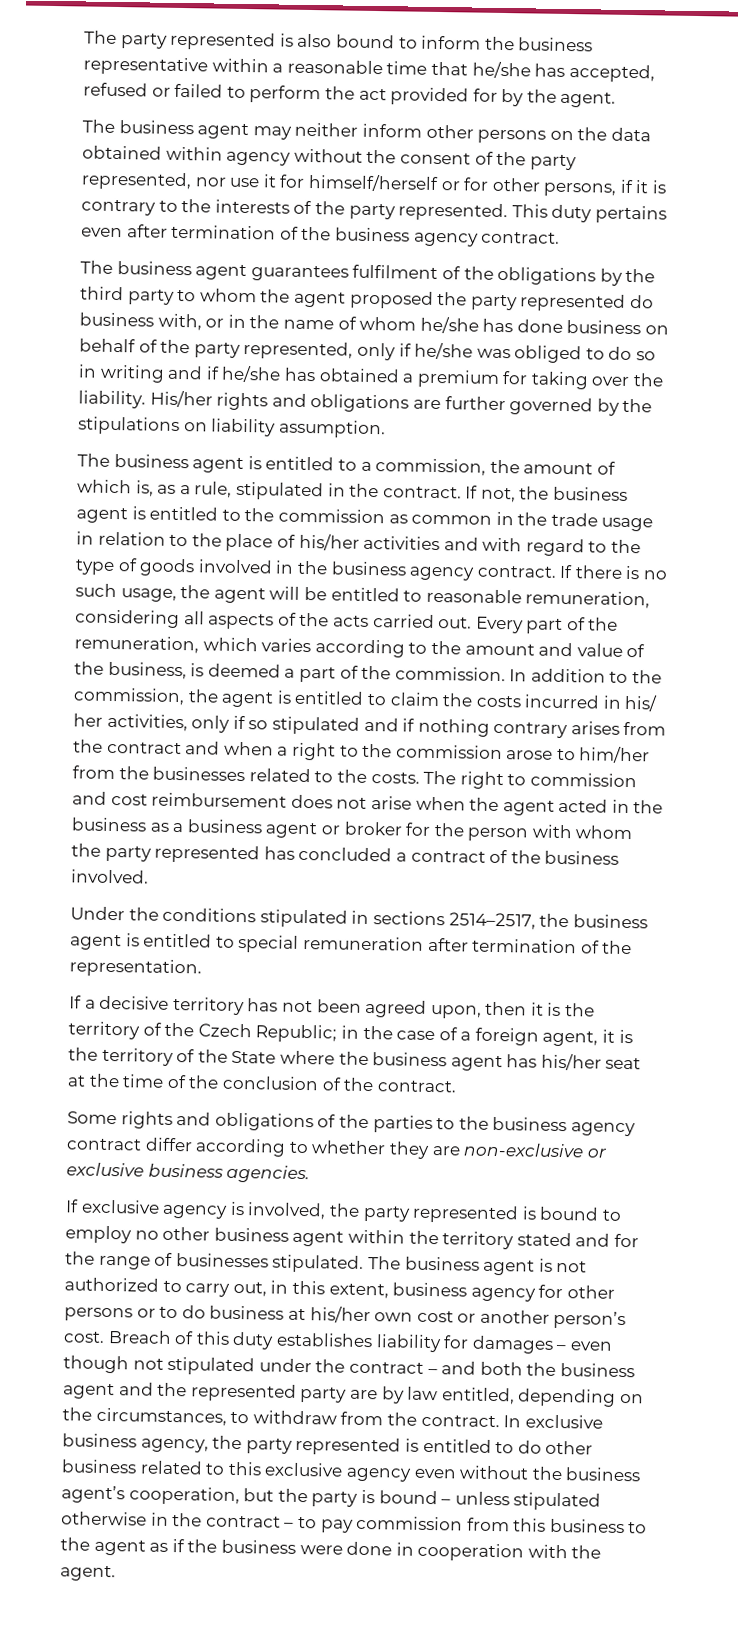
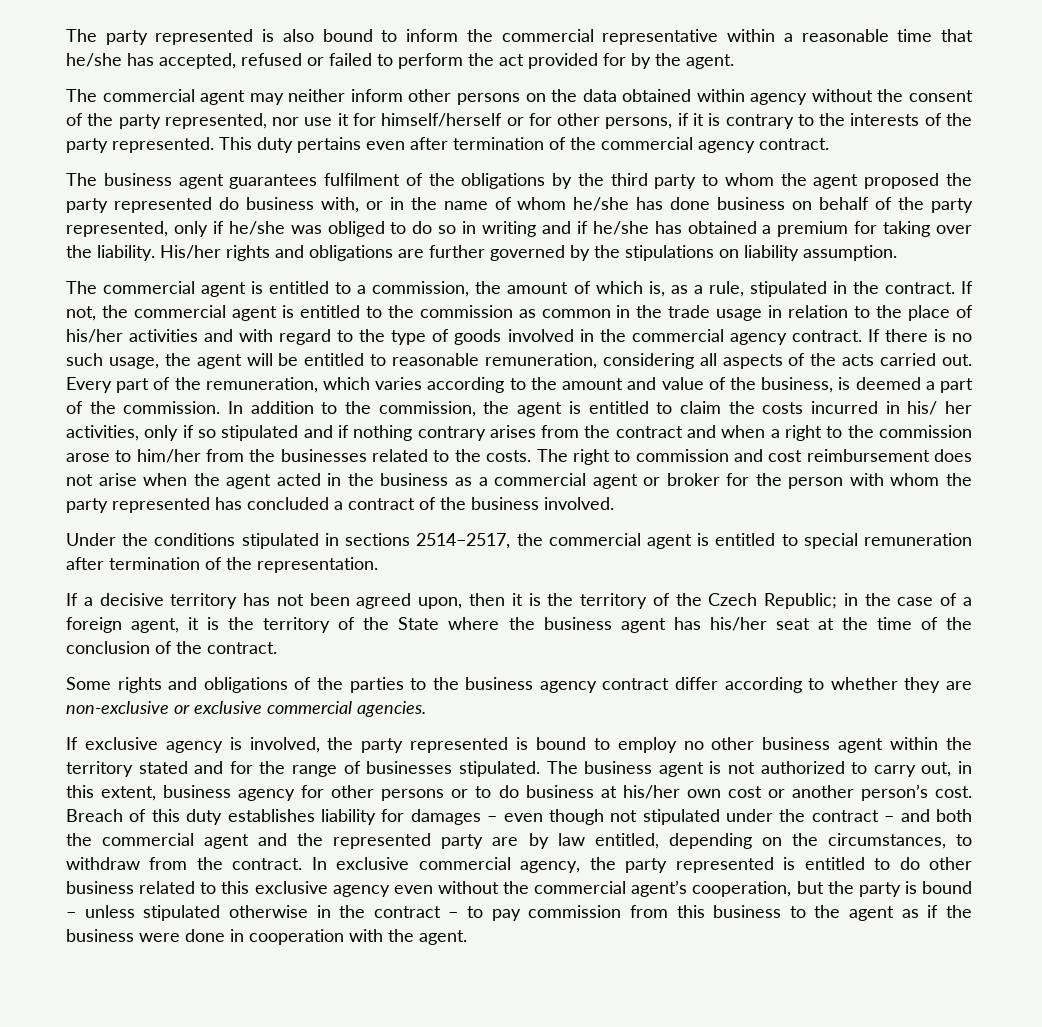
- The party represented is also bound to inform the business representative within a reasonable time that he/she has accepted, refused or failed to perform the act provided for by the agent.
+ The party represented is also bound to inform the commercial representative within a reasonable time that he/she has accepted, refused or failed to perform the act provided for by the agent.
- The business agent may neither inform other persons on the data obtained within agency without the consent of the party represented, nor use it for himself/herself or for other persons, if it is contrary to the interests of the party represented.
+ The commercial agent may neither inform other persons on the data obtained within agency without the consent of the party represented, nor use it for himself/herself or for other persons, if it is contrary to the interests of the party represented.
- This duty pertains even after termination of the business agency contract.
+ This duty pertains even after termination of the commercial agency contract.
- The business agent is entitled to a commission, the amount of which is, as a rule, stipulated in the contract.
+ The commercial agent is entitled to a commission, the amount of which is, as a rule, stipulated in the contract.
- If not, the business agent is entitled to the commission as common in the trade usage in relation to the place of his/her activities and with regard to the type of goods involved in the business agency contract.
+ If not, the commercial agent is entitled to the commission as common in the trade usage in relation to the place of his/her activities and with regard to the type of goods involved in the commercial agency contract.
- The right to commission and cost reimbursement does not arise when the agent acted in the business as a business agent or broker for the person with whom the party represented has concluded a contract of the business involved.
+ The right to commission and cost reimbursement does not arise when the agent acted in the business as a commercial agent or broker for the person with whom the party represented has concluded a contract of the business involved.
- Under the conditions stipulated in sections 2514–2517, the business agent is entitled to special remuneration after termination of the representation.
+ Under the conditions stipulated in sections 2514–2517, the commercial agent is entitled to special remuneration after termination of the representation.
- Some rights and obligations of the parties to the business agency contract differ according to whether they are non-exclusive or exclusive business agencies.
+ Some rights and obligations of the parties to the business agency contract differ according to whether they are non-exclusive or exclusive commercial agencies.
- Breach of this duty establishes liability for damages – even though not stipulated under the contract – and both the business agent and the represented party are by law entitled, depending on the circumstances, to withdraw from the contract.
+ Breach of this duty establishes liability for damages – even though not stipulated under the contract – and both the commercial agent and the represented party are by law entitled, depending on the circumstances, to withdraw from the contract.
- In exclusive business agency, the party represented is entitled to do other business related to this exclusive agency even without the business agent’s cooperation, but the party is bound – unless stipulated otherwise in the contract – to pay commission from this business to the agent as if the business were done in cooperation with the agent.
+ In exclusive commercial agency, the party represented is entitled to do other business related to this exclusive agency even without the commercial agent’s cooperation, but the party is bound – unless stipulated otherwise in the contract – to pay commission from this business to the agent as if the business were done in cooperation with the agent.

